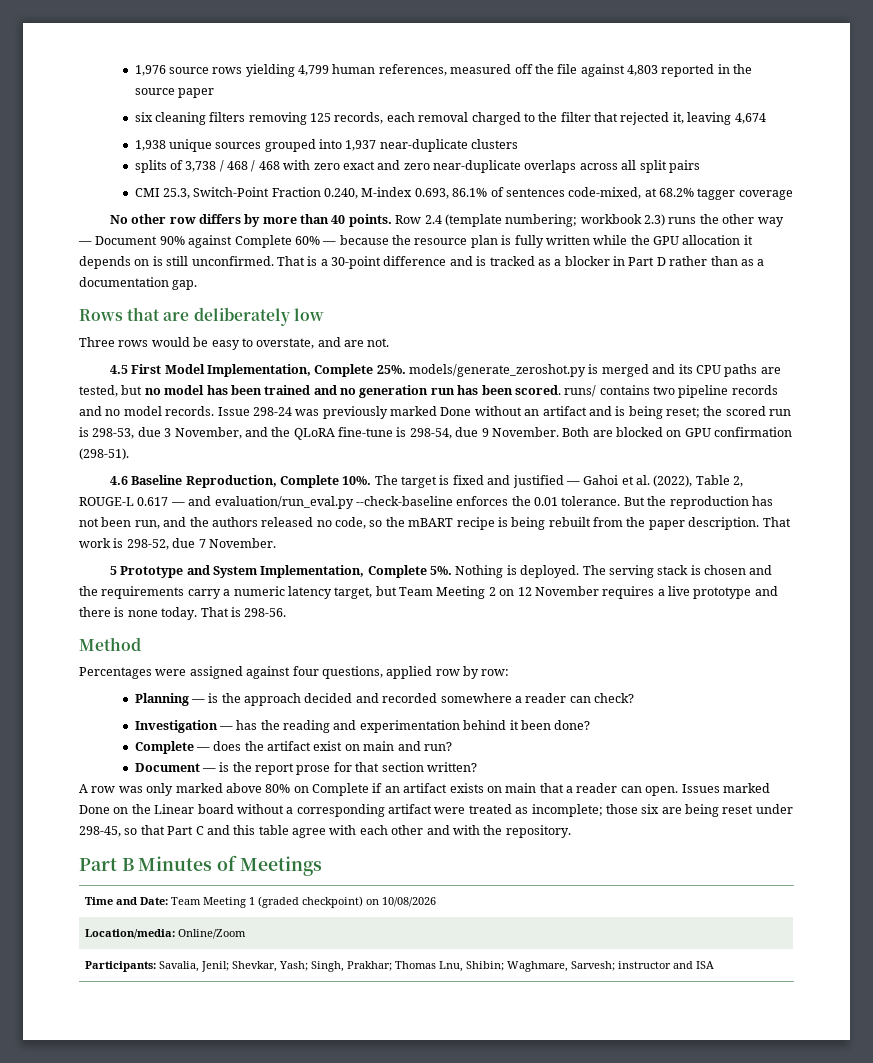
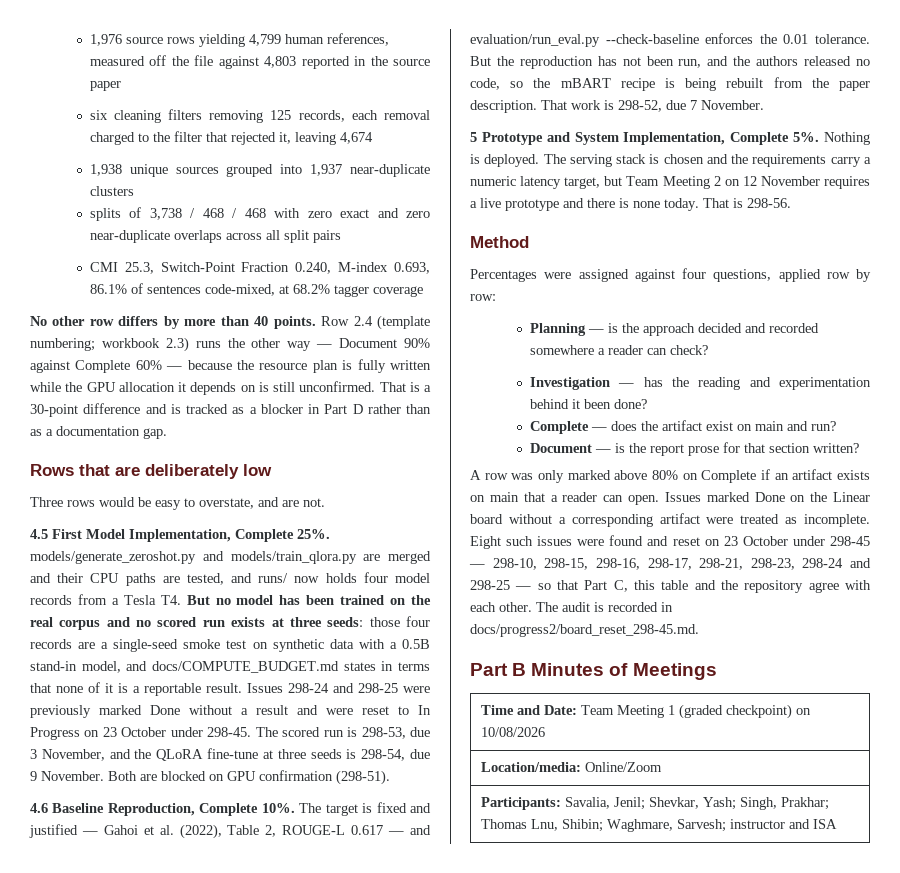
- 4.5 First Model Implementation, Complete 25%. models/generate_zeroshot.py is merged and its CPU paths are tested, but no model has been trained and no generation run has been scored. runs/ contains two pipeline records and no model records. Issue 298-24 was previously marked Done without an artifact and is being reset; the scored run is 298-53, due 3 November, and the QLoRA fine-tune is 298-54, due 9 November.
+ 4.5 First Model Implementation, Complete 25%. models/generate_zeroshot.py and models/train_qlora.py are merged and their CPU paths are tested, and runs/ now holds four model records from a Tesla T4. But no model has been trained on the real corpus and no scored run exists at three seeds: those four records are a single-seed smoke test on synthetic data with a 0.5B stand-in model, and docs/COMPUTE_BUDGET.md states in terms that none of it is a reportable result. Issues 298-24 and 298-25 were previously marked Done without a result and were reset to In Progress on 23 October under 298-45. The scored run is 298-53, due 3 November, and the QLoRA fine-tune at three seeds is 298-54, due 9 November.
- Issues marked Done on the Linear board without a corresponding artifact were treated as incomplete; those six are being reset under 298-45, so that Part C and this table agree with each other and with the repository.
+ Issues marked Done on the Linear board without a corresponding artifact were treated as incomplete. Eight such issues were found and reset on 23 October under 298-45 — 298-10, 298-15, 298-16, 298-17, 298-21, 298-23, 298-24 and 298-25 — so that Part C, this table and the repository agree with each other. The audit is recorded in docs/progress2/board_reset_298-45.md.

